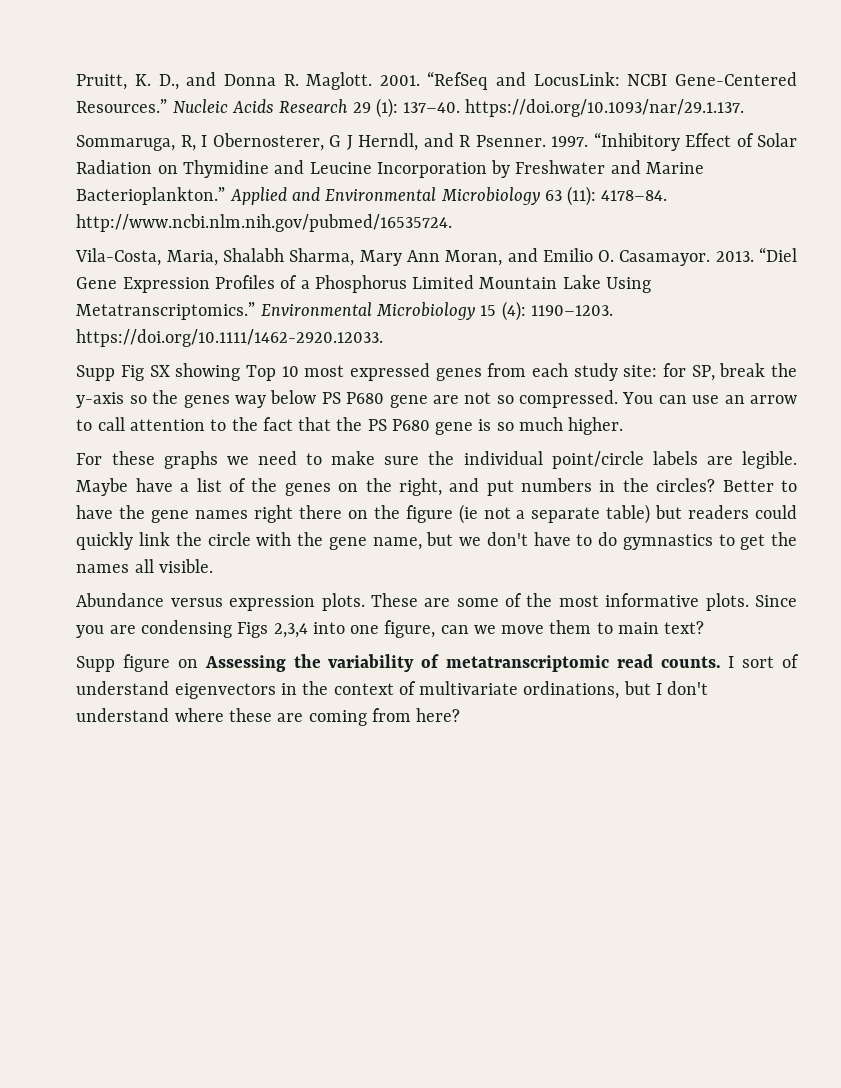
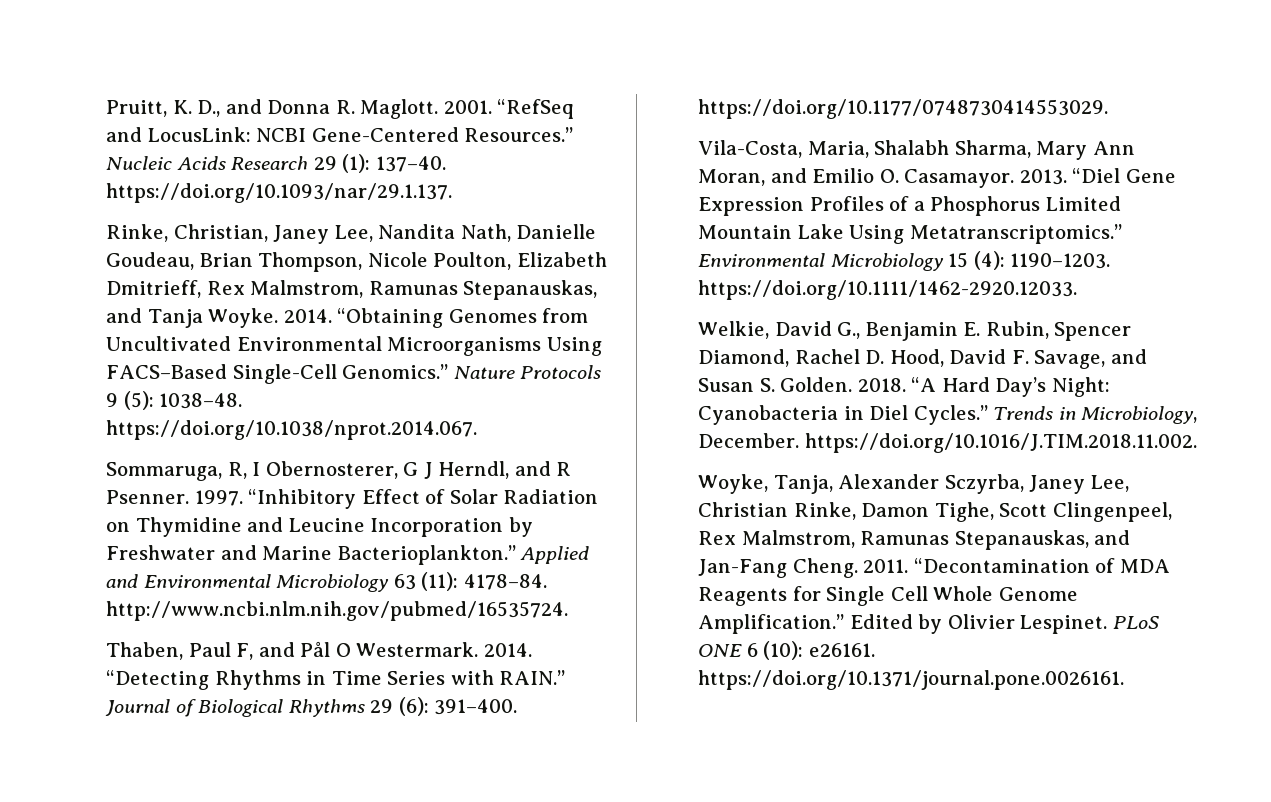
+ Rinke, Christian, Janey Lee, Nandita Nath, Danielle Goudeau, Brian Thompson, Nicole Poulton, Elizabeth Dmitrieff, Rex Malmstrom, Ramunas Stepanauskas, and Tanja Woyke. 2014. “Obtaining Genomes from Uncultivated Environmental Microorganisms Using FACS–Based Single-Cell Genomics.” Nature Protocols 9 (5): 1038–48. https://doi.org/10.1038/nprot.2014.067.
+ Thaben, Paul F, and Pål O Westermark. 2014. “Detecting Rhythms in Time Series with RAIN.” Journal of Biological Rhythms 29 (6): 391–400. https://doi.org/10.1177/0748730414553029.
- Supp Fig SX showing Top 10 most expressed genes from each study site: for SP, break the y-axis so the genes way below PS P680 gene are not so compressed. You can use an arrow to call attention to the fact that the PS P680 gene is so much higher.
- For these graphs we need to make sure the individual point/circle labels are legible. Maybe have a list of the genes on the right, and put numbers in the circles? Better to have the gene names right there on the figure (ie not a separate table) but readers could quickly link the circle with the gene name, but we don't have to do gymnastics to get the names all visible.
- Abundance versus expression plots. These are some of the most informative plots. Since you are condensing Figs 2,3,4 into one figure, can we move them to main text?
- Supp figure on Assessing the variability of metatranscriptomic read counts. I sort of understand eigenvectors in the context of multivariate ordinations, but I don't understand where these are coming from here?
+ Welkie, David G., Benjamin E. Rubin, Spencer Diamond, Rachel D. Hood, David F. Savage, and Susan S. Golden. 2018. “A Hard Day’s Night: Cyanobacteria in Diel Cycles.” Trends in Microbiology, December. https://doi.org/10.1016/J.TIM.2018.11.002.
+ Woyke, Tanja, Alexander Sczyrba, Janey Lee, Christian Rinke, Damon Tighe, Scott Clingenpeel, Rex Malmstrom, Ramunas Stepanauskas, and Jan-Fang Cheng. 2011. “Decontamination of MDA Reagents for Single Cell Whole Genome Amplification.” Edited by Olivier Lespinet. PLoS ONE 6 (10): e26161. https://doi.org/10.1371/journal.pone.0026161.

